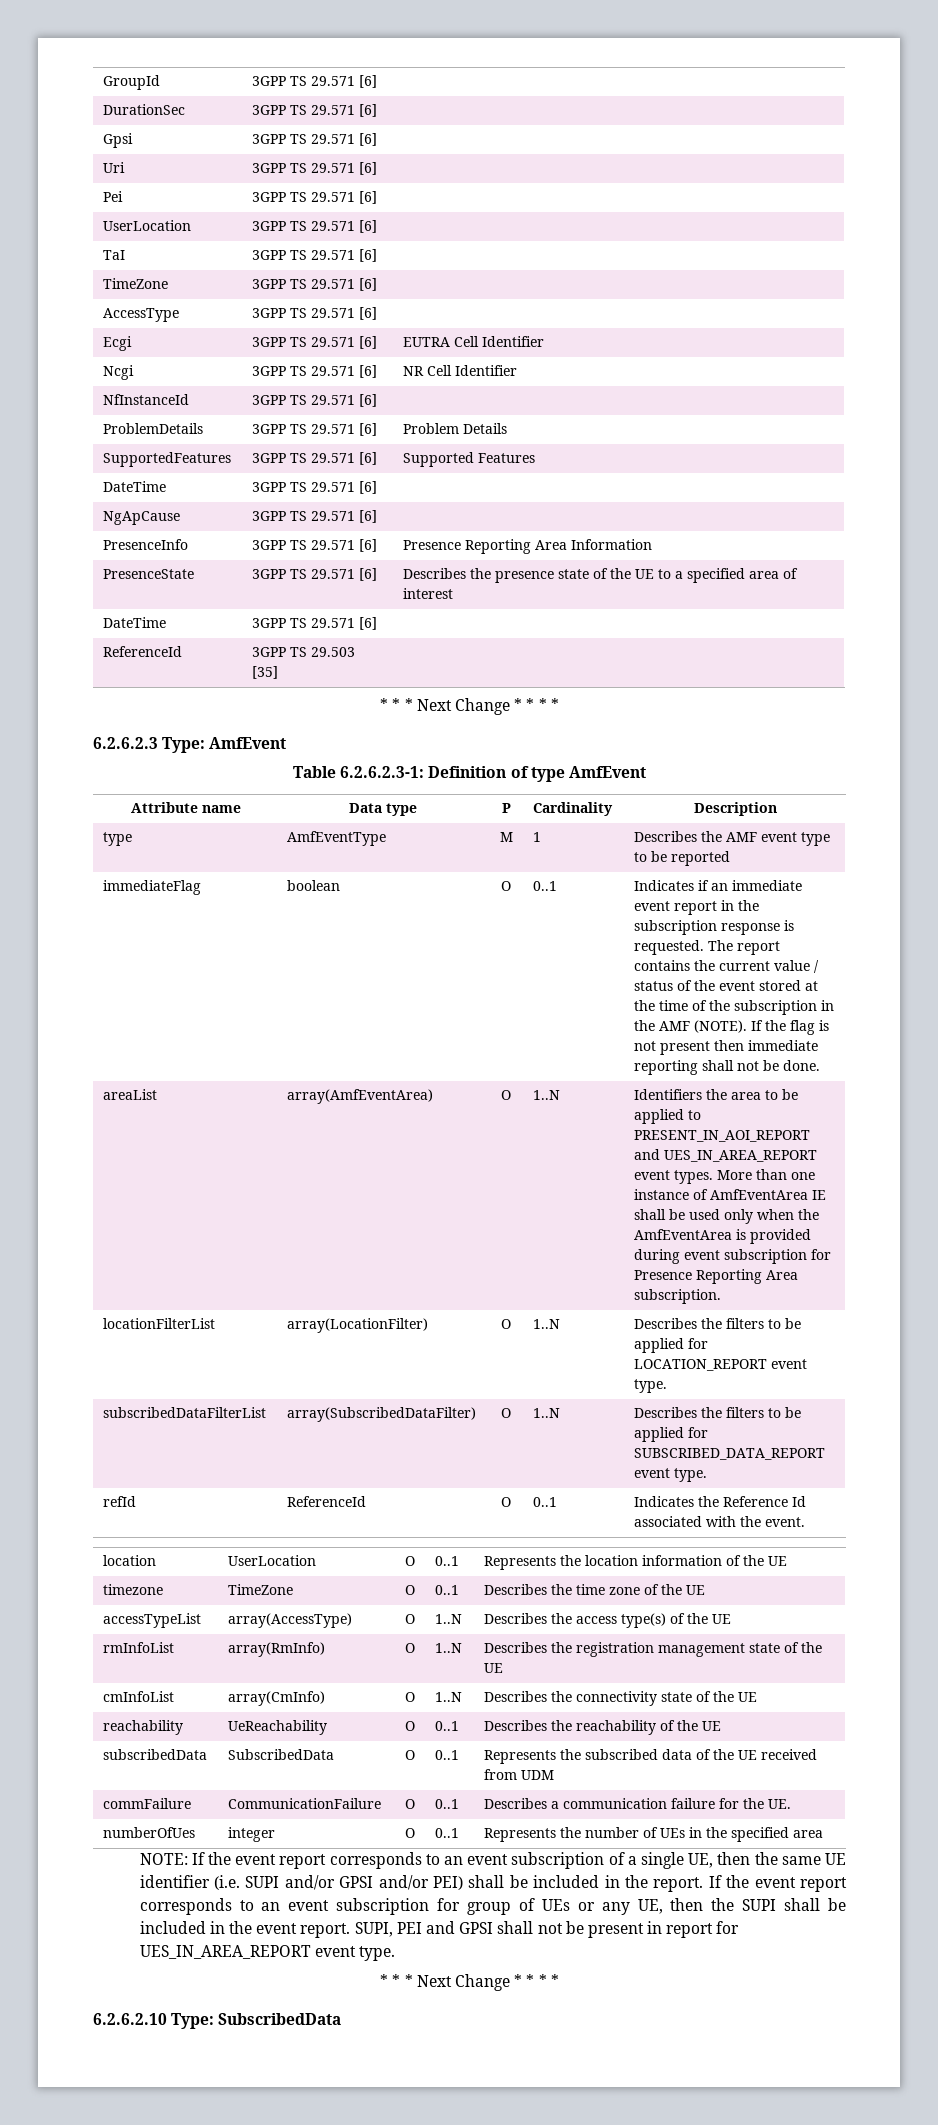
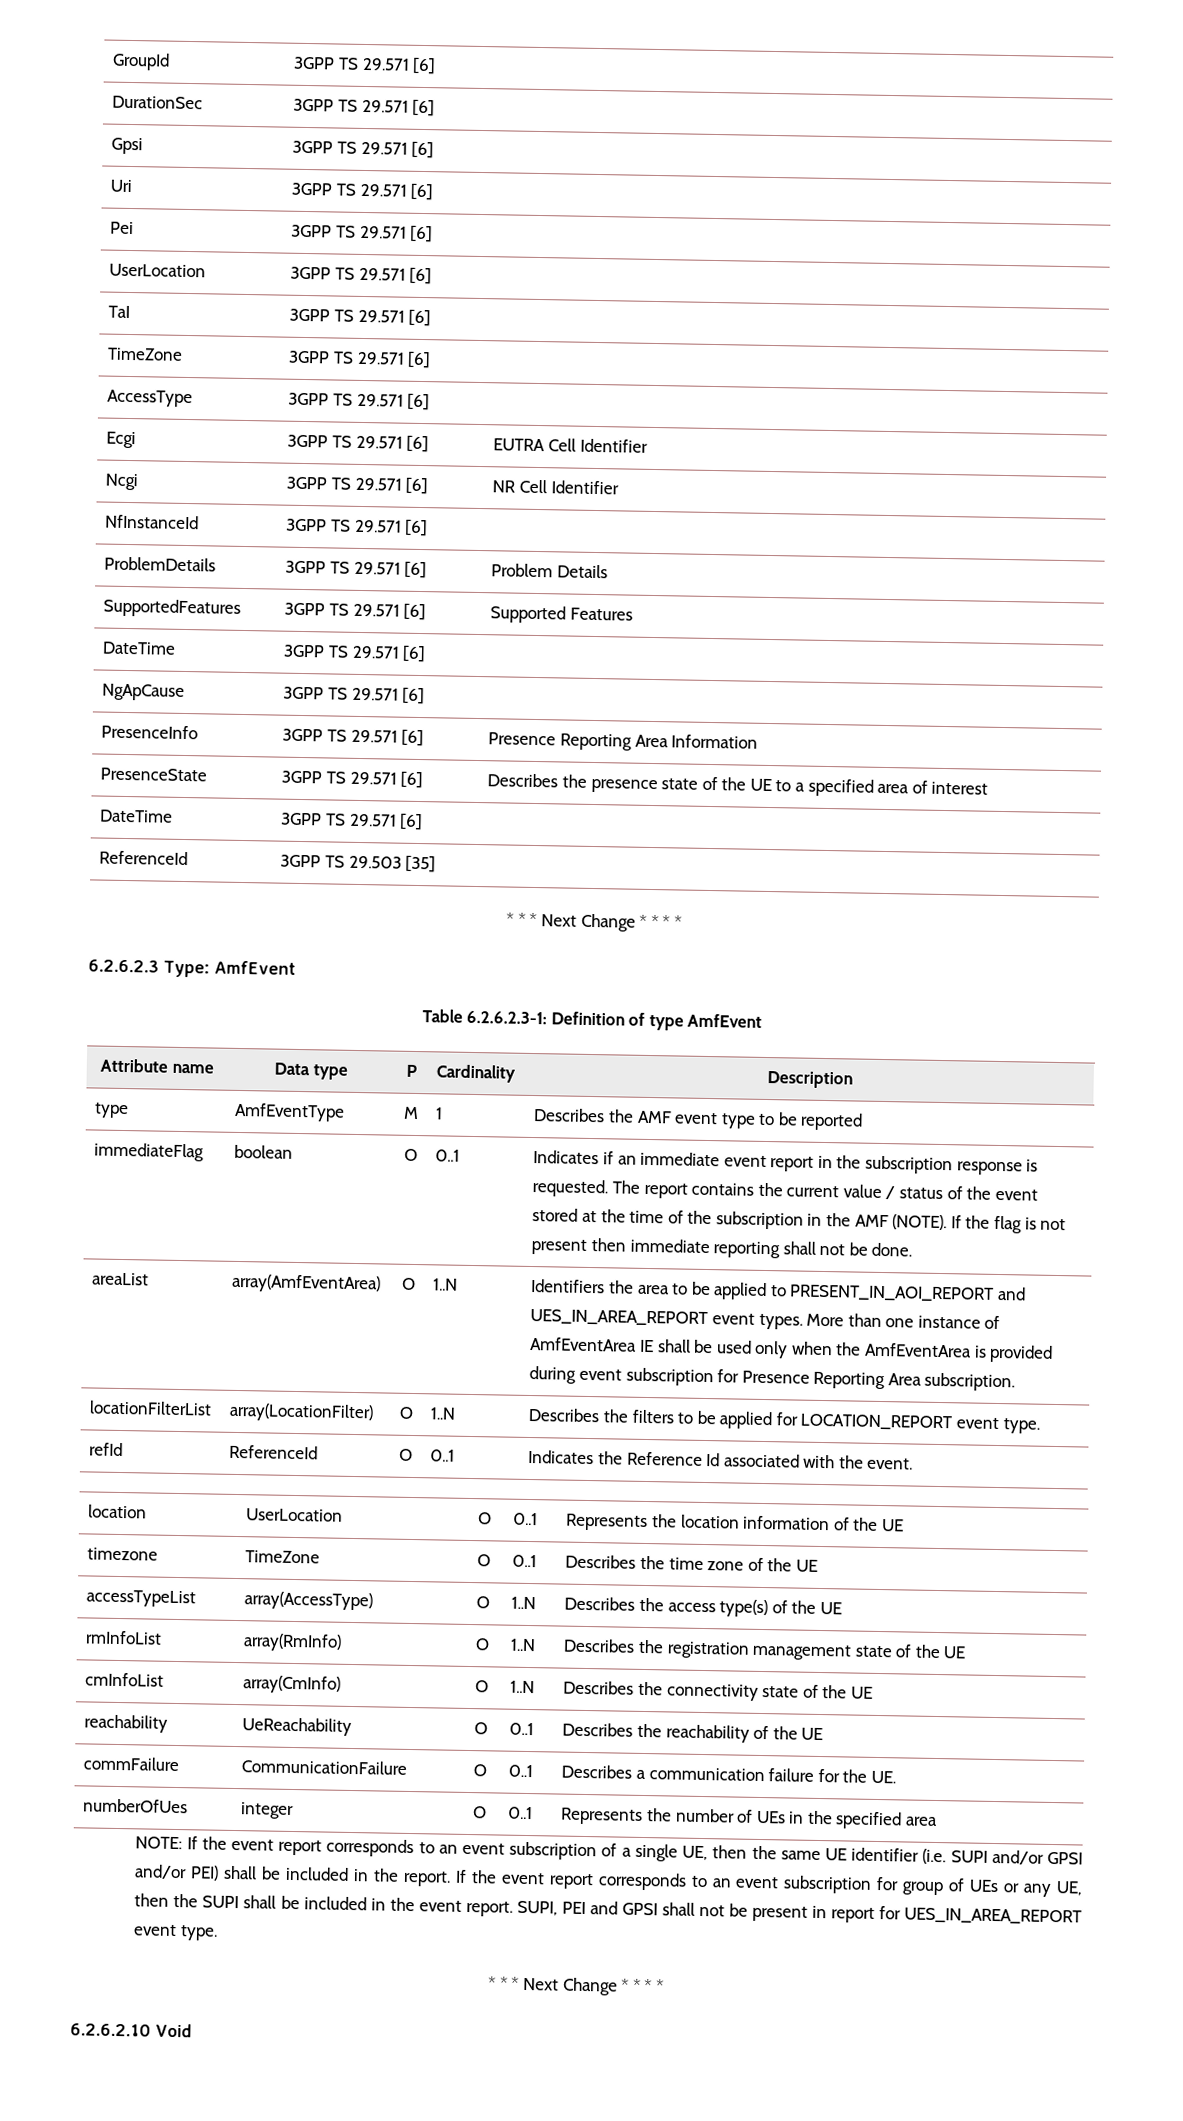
- subscribedDataFilterList | array(SubscribedDataFilter) | O | 1..N | Describes the filters to be applied for SUBSCRIBED_DATA_REPORT event type.
- subscribedData | SubscribedData | O | 0..1 | Represents the subscribed data of the UE received from UDM
- 6.2.6.2.10 Type: SubscribedData
+ 6.2.6.2.10 Void

